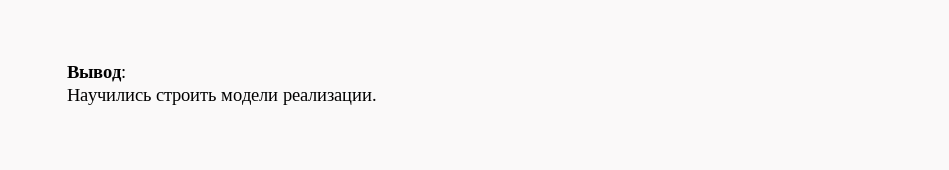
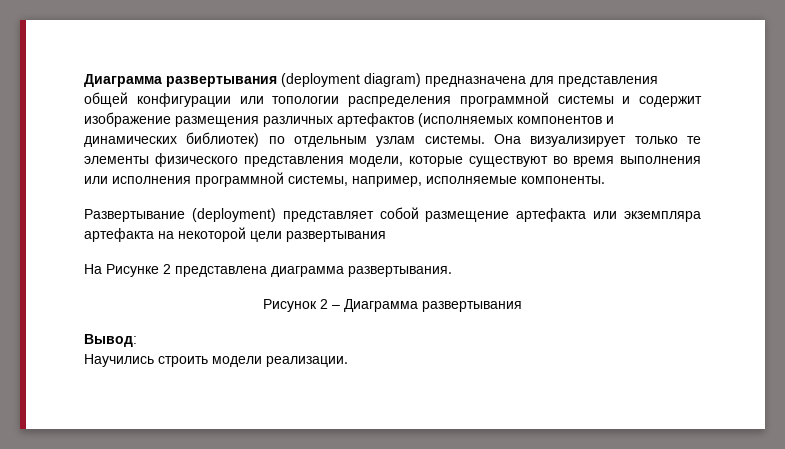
+ Диаграмма развертывания (deployment diagram) предназначена для представления общей конфигурации или топологии распределения программной системы и содержит изображение размещения различных артефактов (исполняемых компонентов и динамических библиотек) по отдельным узлам системы. Она визуализирует только те элементы физического представления модели, которые существуют во время выполнения или исполнения программной системы, например, исполняемые компоненты.
+ Развертывание (deployment) представляет собой размещение артефакта или экземпляра артефакта на некоторой цели развертывания
+ На Рисунке 2 представлена диаграмма развертывания.
+ Рисунок 2 – Диаграмма развертывания

